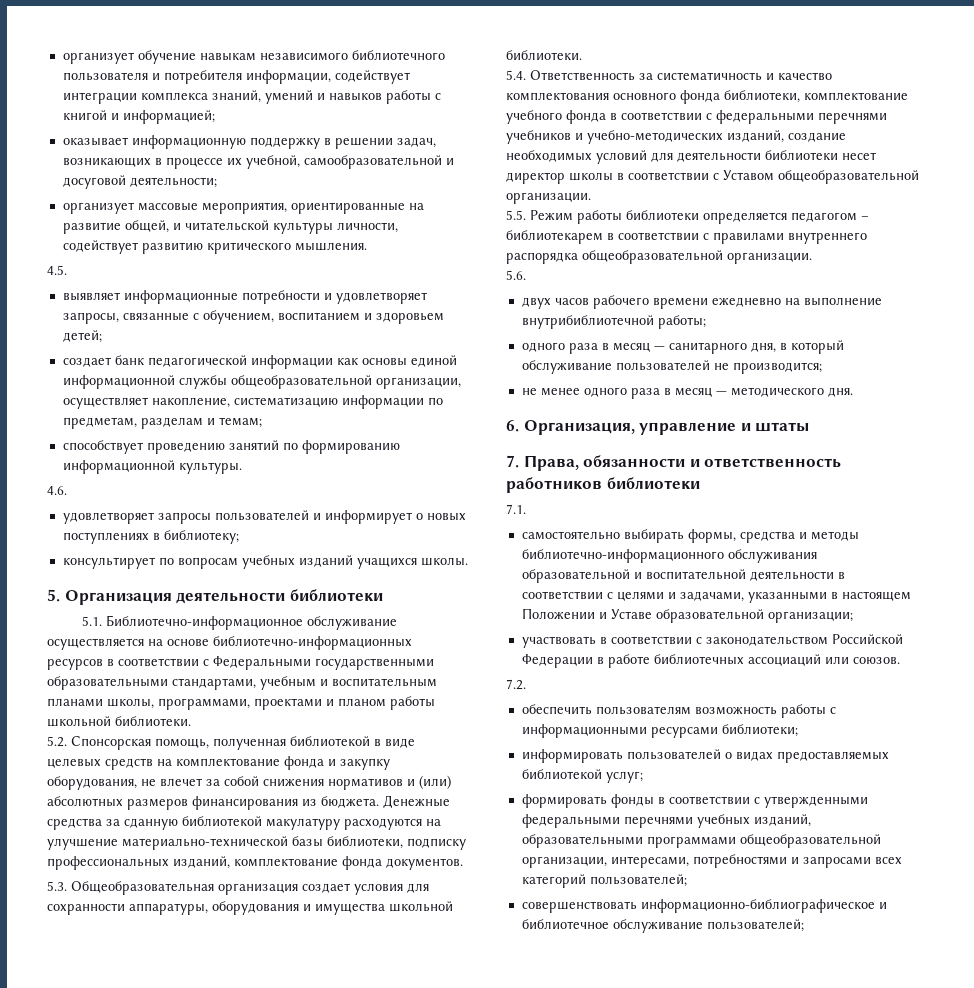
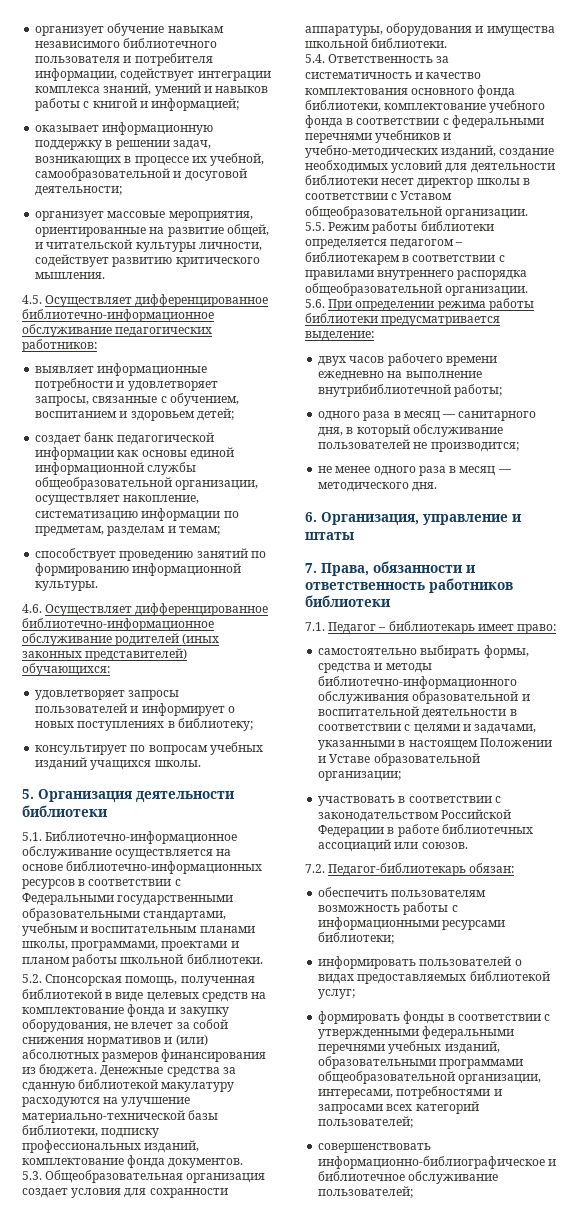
- 4.5.
+ 4.5. Осуществляет дифференцированное библиотечно-информационное обслуживание педагогических работников:
- 4.6.
+ 4.6. Осуществляет дифференцированное библиотечно-информационное обслуживание родителей (иных законных представителей) обучающихся:
- 5.6.
+ 5.6. При определении режима работы библиотеки предусматривается выделение:
- 7.1.
+ 7.1. Педагог – библиотекарь имеет право:
- 7.2.
+ 7.2. Педагог-библиотекарь обязан:

